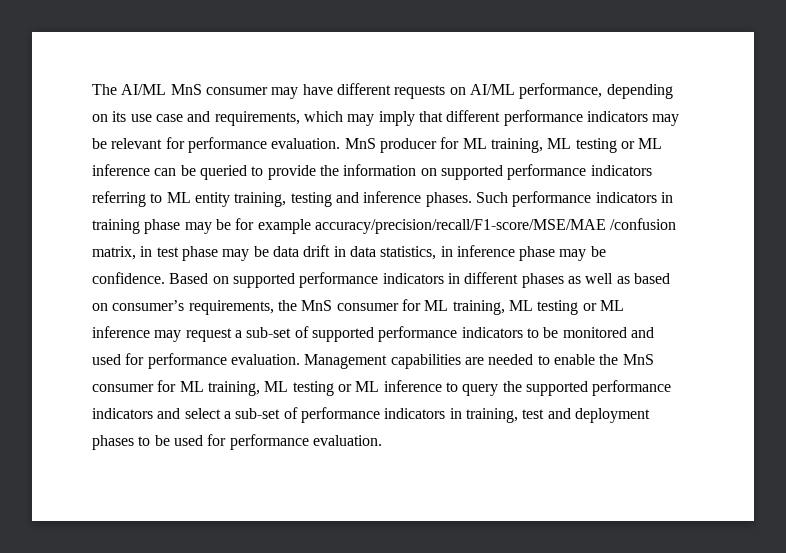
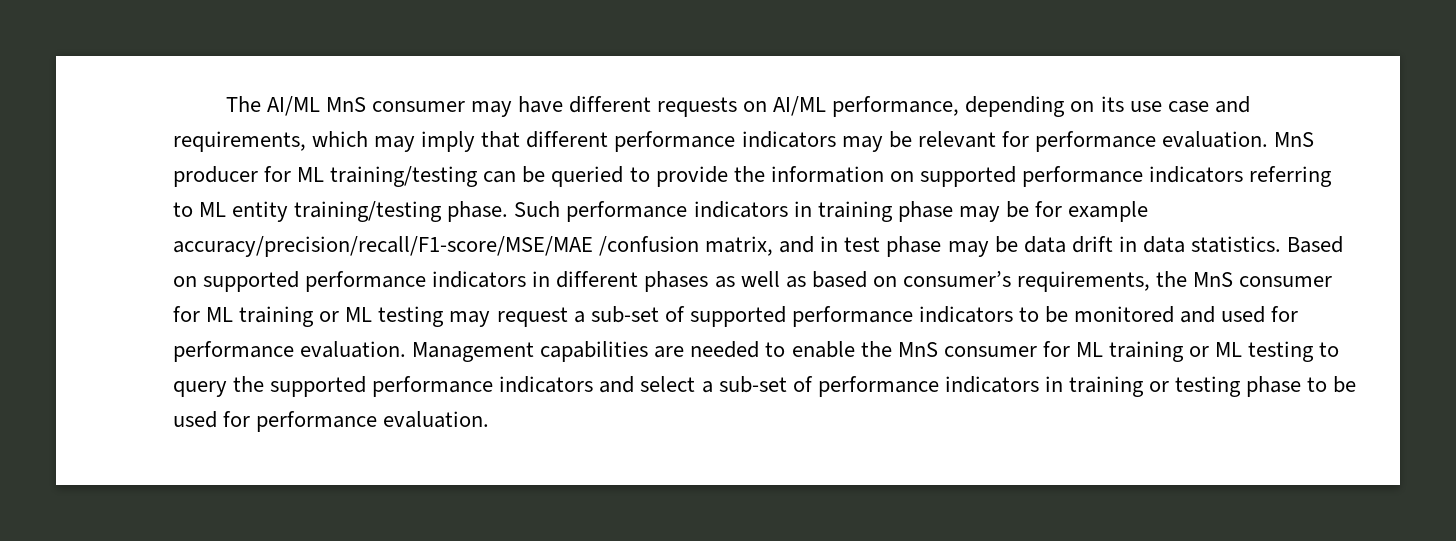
- MnS producer for ML training, ML testing or ML inference can be queried to provide the information on supported performance indicators referring to ML entity training, testing and inference phases.
+ MnS producer for ML training/testing can be queried to provide the information on supported performance indicators referring to ML entity training/testing phase.
- Such performance indicators in training phase may be for example accuracy/precision/recall/F1-score/MSE/MAE /confusion matrix, in test phase may be data drift in data statistics, in inference phase may be confidence.
+ Such performance indicators in training phase may be for example accuracy/precision/recall/F1-score/MSE/MAE /confusion matrix, and in test phase may be data drift in data statistics.
- Based on supported performance indicators in different phases as well as based on consumer’s requirements, the MnS consumer for ML training, ML testing or ML inference may request a sub-set of supported performance indicators to be monitored and used for performance evaluation.
+ Based on supported performance indicators in different phases as well as based on consumer’s requirements, the MnS consumer for ML training or ML testing may request a sub-set of supported performance indicators to be monitored and used for performance evaluation.
- Management capabilities are needed to enable the MnS consumer for ML training, ML testing or ML inference to query the supported performance indicators and select a sub-set of performance indicators in training, test and deployment phases to be used for performance evaluation.
+ Management capabilities are needed to enable the MnS consumer for ML training or ML testing to query the supported performance indicators and select a sub-set of performance indicators in training or testing phase to be used for performance evaluation.

